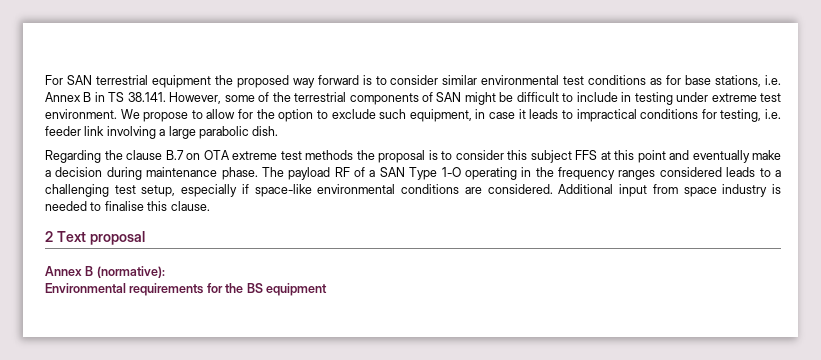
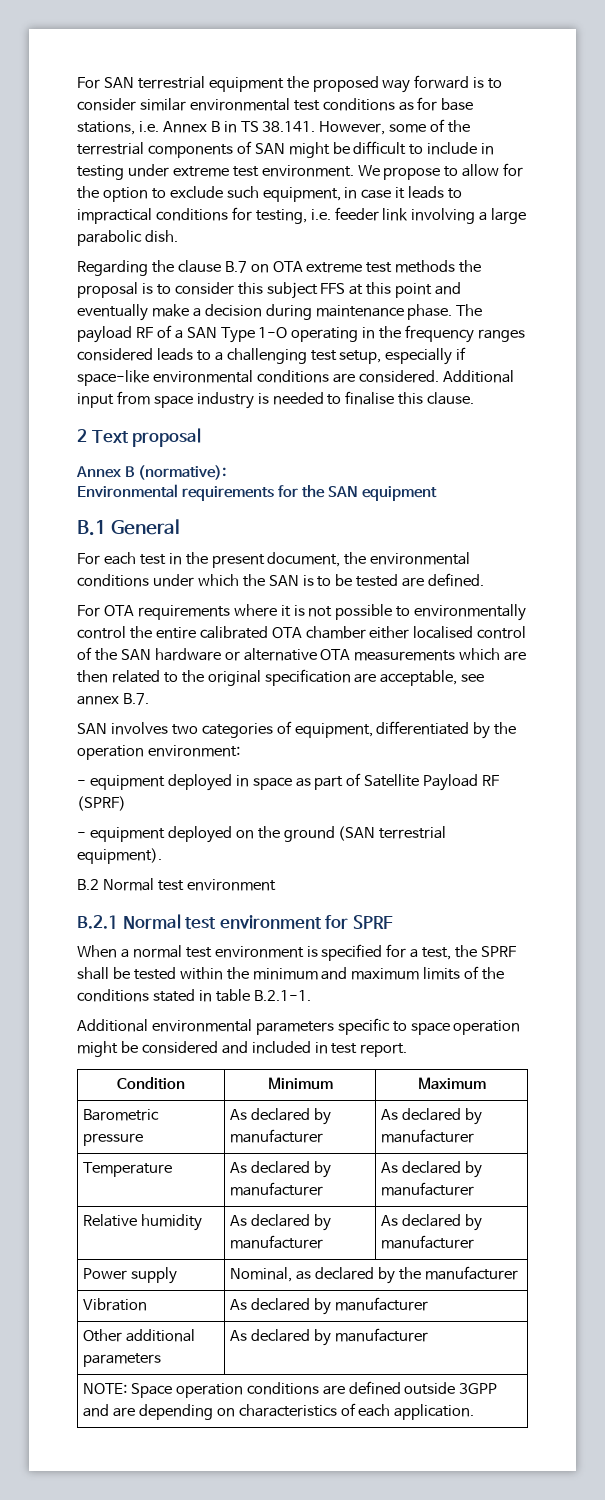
- Environmental requirements for the BS equipment
+ Environmental requirements for the SAN equipment
+ B.1 General
+ For each test in the present document, the environmental conditions under which the SAN is to be tested are defined.
+ For OTA requirements where it is not possible to environmentally control the entire calibrated OTA chamber either localised control of the SAN hardware or alternative OTA measurements which are then related to the original specification are acceptable, see annex B.7.
+ SAN involves two categories of equipment, differentiated by the operation environment:
+ - equipment deployed in space as part of Satellite Payload RF (SPRF)
+ - equipment deployed on the ground (SAN terrestrial equipment).
+ B.2 Normal test environment
+ B.2.1 Normal test environment for SPRF
+ When a normal test environment is specified for a test, the SPRF shall be tested within the minimum and maximum limits of the conditions stated in table B.2.1-1.
+ Additional environmental parameters specific to space operation might be considered and included in test report.
+ Condition | Minimum | Maximum
+ Barometric pressure | As declared by manufacturer | As declared by manufacturer
+ Temperature | As declared by manufacturer | As declared by manufacturer
+ Relative humidity | As declared by manufacturer | As declared by manufacturer
+ Power supply | Nominal, as declared by the manufacturer
+ Vibration | As declared by manufacturer
+ Other additional parameters | As declared by manufacturer
+ NOTE: Space operation conditions are defined outside 3GPP and are depending on characteristics of each application.

